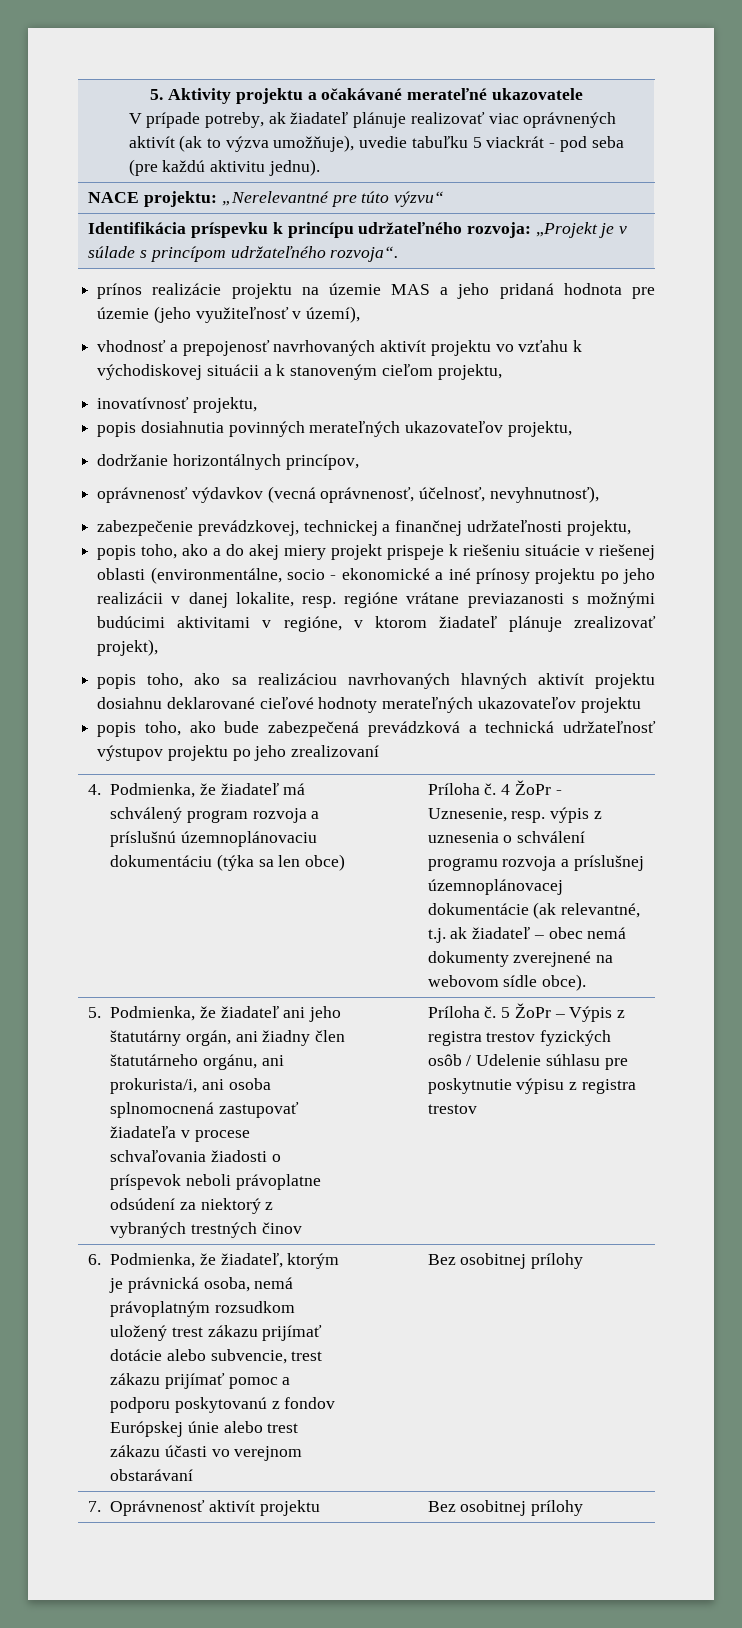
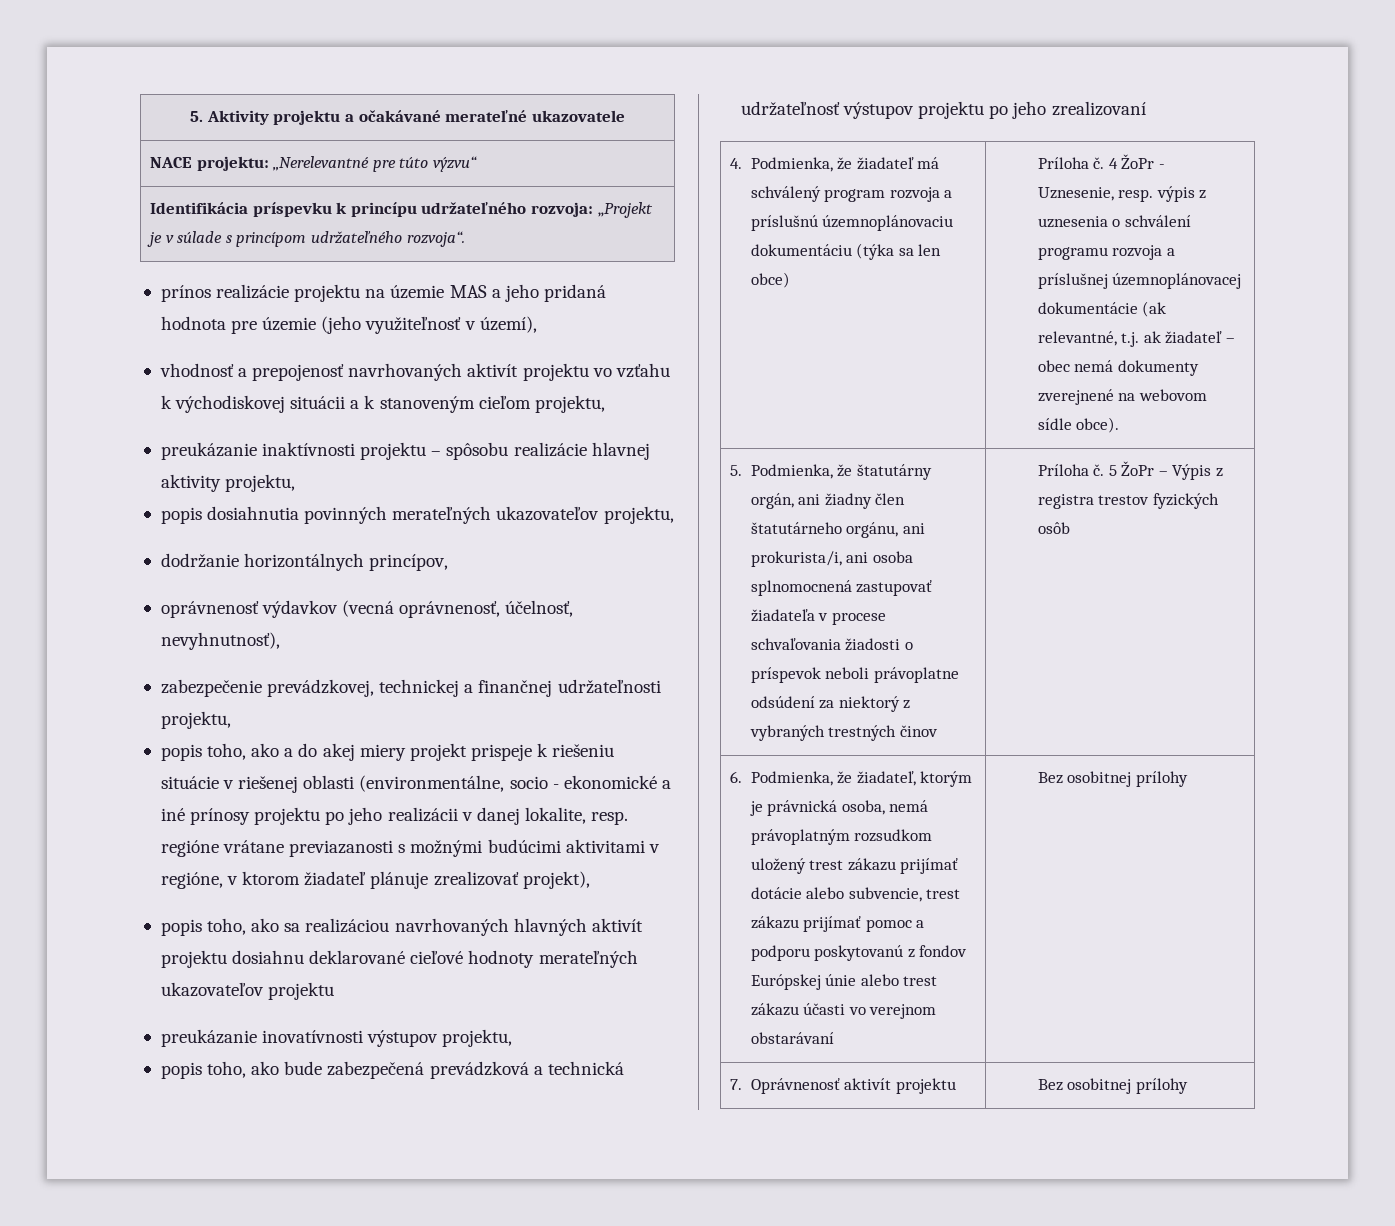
  5. Aktivity projektu a očakávané merateľné ukazovatele
- V prípade potreby, ak žiadateľ plánuje realizovať viac oprávnených aktivít (ak to výzva umožňuje), uvedie tabuľku 5 viackrát - pod seba (pre každú aktivitu jednu).
- inovatívnosť projektu,
+ preukázanie inaktívnosti projektu – spôsobu realizácie hlavnej aktivity projektu,
+ preukázanie inovatívnosti výstupov projektu,
- 5. Podmienka, že žiadateľ ani jeho štatutárny orgán, ani žiadny člen štatutárneho orgánu, ani prokurista/i, ani osoba splnomocnená zastupovať žiadateľa v procese schvaľovania žiadosti o príspevok neboli právoplatne odsúdení za niektorý z vybraných trestných činov
+ 5. Podmienka, že štatutárny orgán, ani žiadny člen štatutárneho orgánu, ani prokurista/i, ani osoba splnomocnená zastupovať žiadateľa v procese schvaľovania žiadosti o príspevok neboli právoplatne odsúdení za niektorý z vybraných trestných činov
- 5 ŽoPr – Výpis z registra trestov fyzických osôb / Udelenie súhlasu pre poskytnutie výpisu z registra trestov
+ 5 ŽoPr – Výpis z registra trestov fyzických osôb

